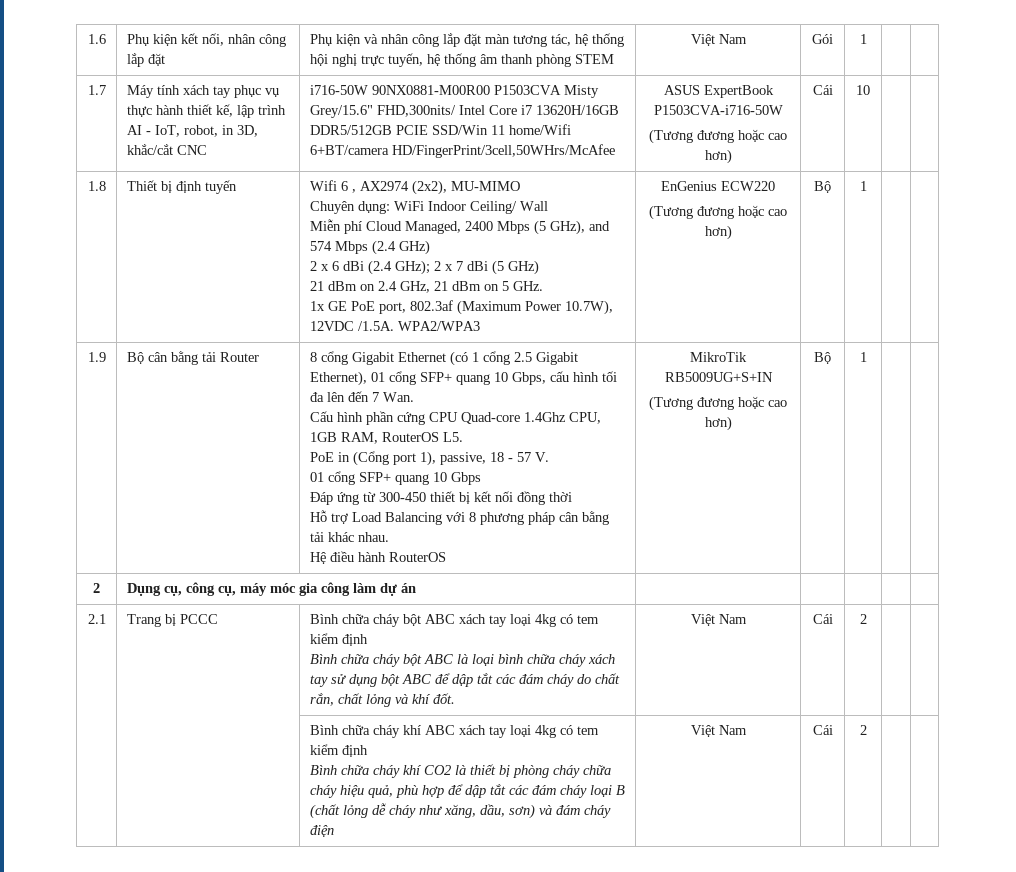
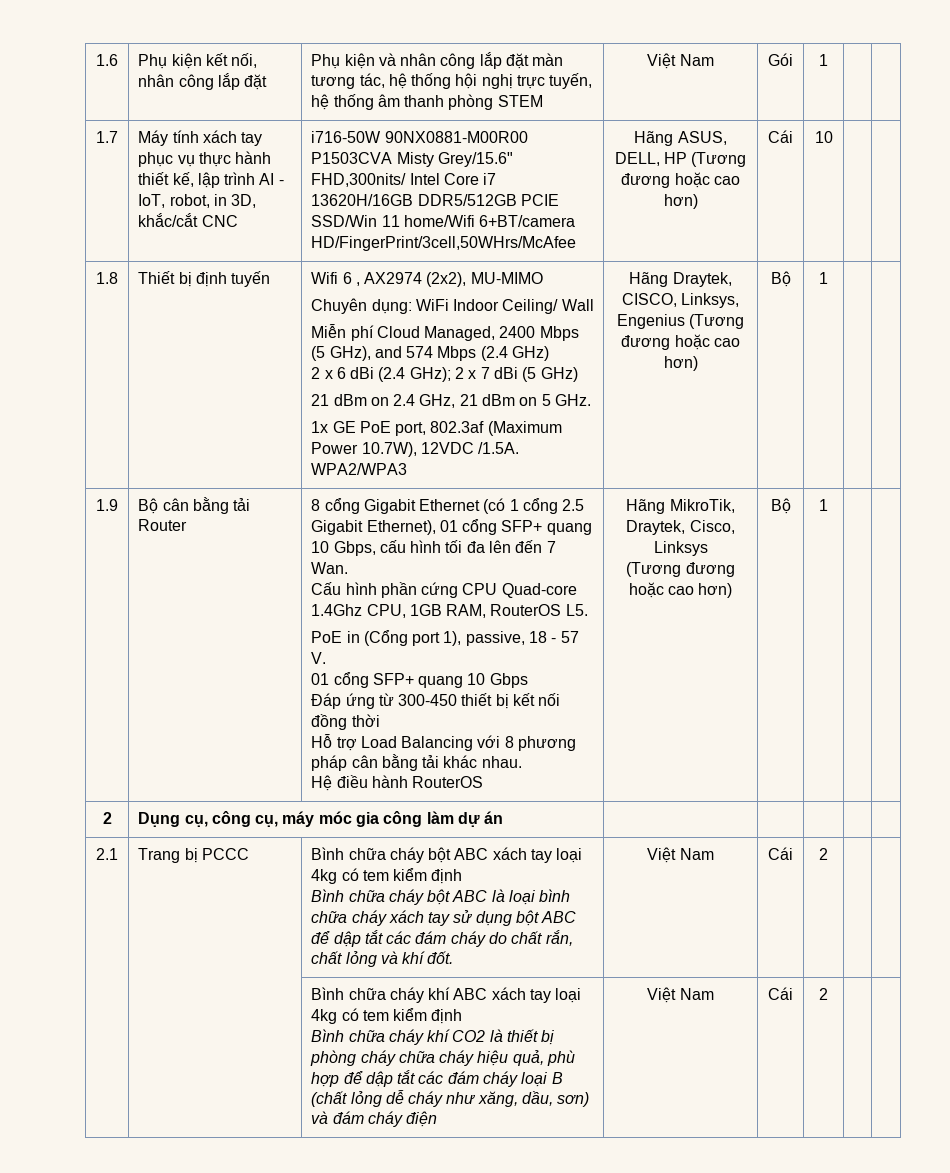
- ASUS ExpertBook P1503CVA-i716-50W
- (Tương đương hoặc cao hơn)
+ Hãng ASUS, DELL, HP (Tương đương hoặc cao hơn)
- EnGenius ECW220
- (Tương đương hoặc cao hơn)
+ Hãng Draytek, CISCO, Linksys, Engenius (Tương đương hoặc cao hơn)
- MikroTik RB5009UG+S+IN
+ Hãng MikroTik, Draytek, Cisco, Linksys

